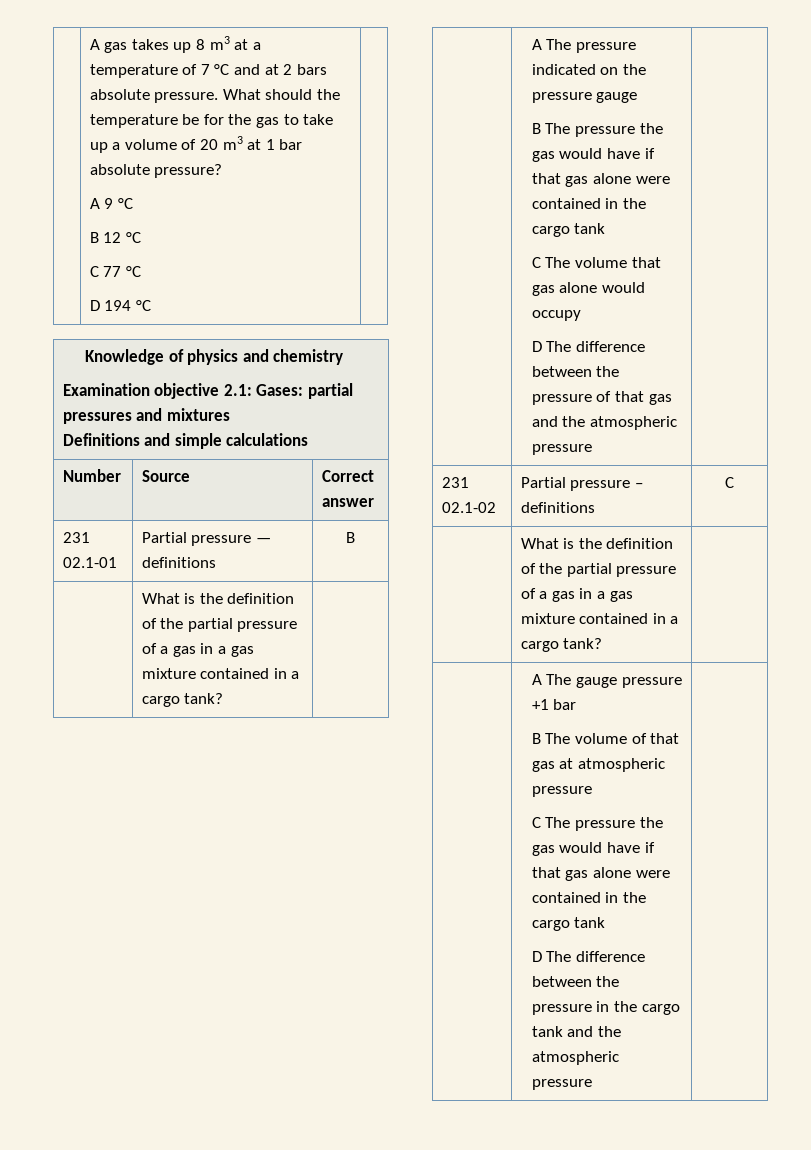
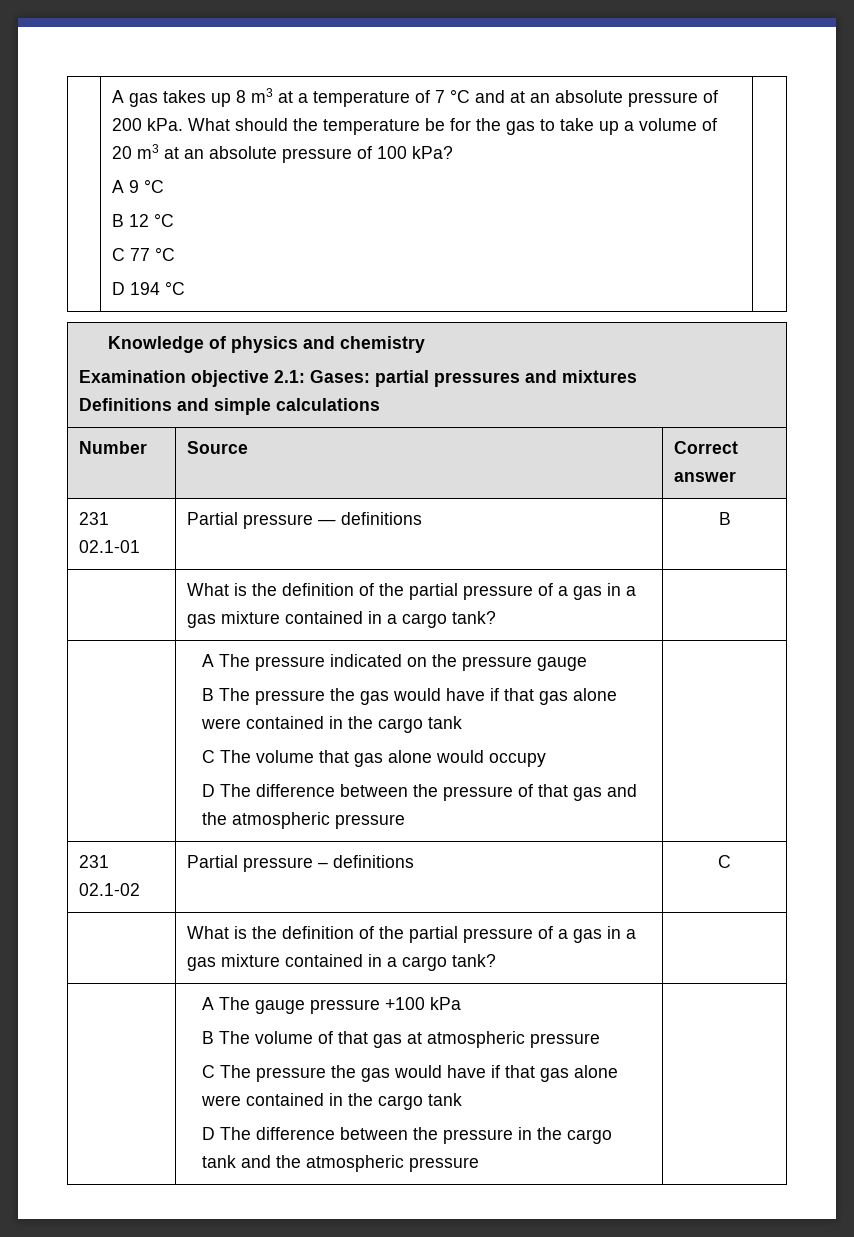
- A gas takes up 8 m3 at a temperature of 7 °C and at 2 bars absolute pressure.
+ A gas takes up 8 m3 at a temperature of 7 °C and at an absolute pressure of 200 kPa.
- What should the temperature be for the gas to take up a volume of 20 m3 at 1 bar absolute pressure?
+ What should the temperature be for the gas to take up a volume of 20 m3 at an absolute pressure of 100 kPa?
- A The gauge pressure +1 bar
+ A The gauge pressure +100 kPa

